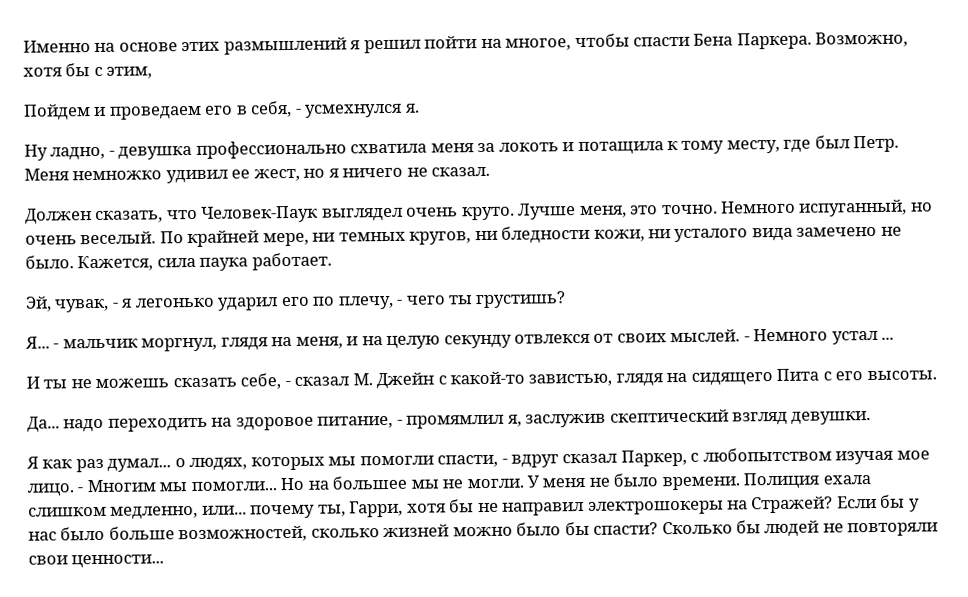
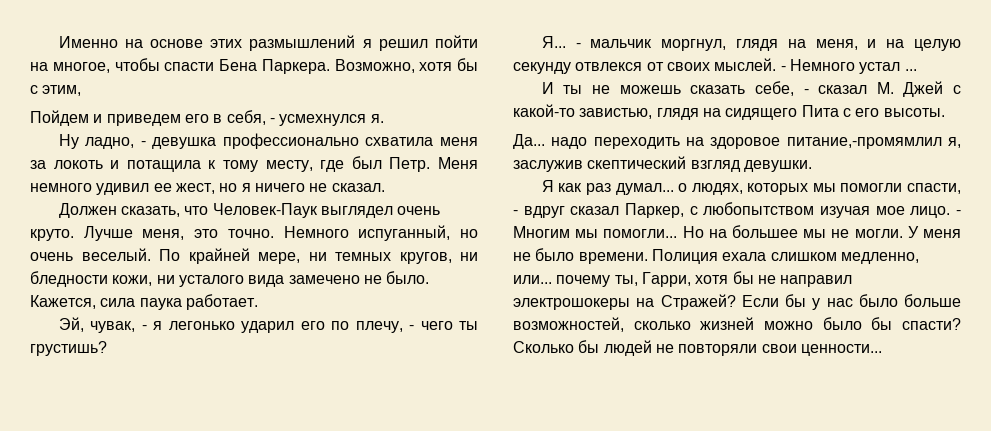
- Пойдем и проведаем его в себя, - усмехнулся я.
+ Пойдем и приведем его в себя, - усмехнулся я.
- Меня немножко удивил ее жест, но я ничего не сказал.
+ Меня немного удивил ее жест, но я ничего не сказал.
- И ты не можешь сказать себе, - сказал М. Джейн с какой-то завистью, глядя на сидящего Пита с его высоты.
+ И ты не можешь сказать себе, - сказал М. Джей с какой-то завистью, глядя на сидящего Пита с его высоты.
- Да... надо переходить на здоровое питание, - промямлил я, заслужив скептический взгляд девушки.
+ Да... надо переходить на здоровое питание,-промямлил я, заслужив скептический взгляд девушки.

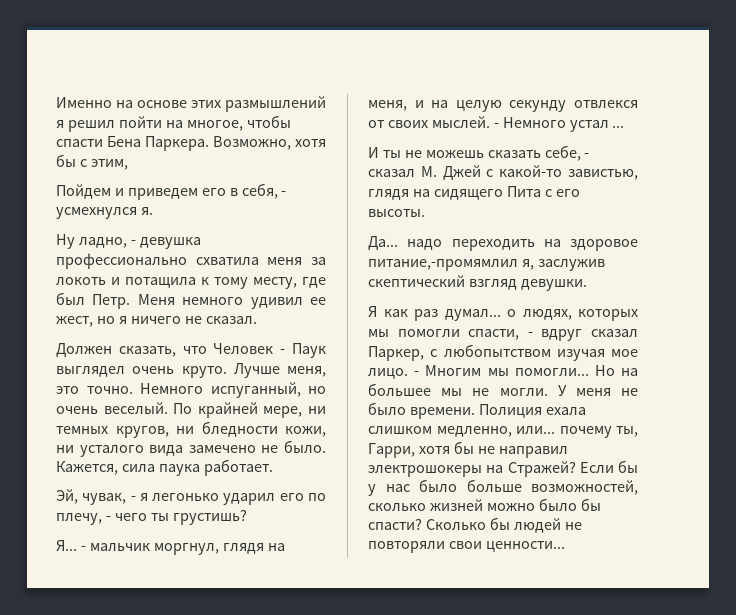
- Должен сказать, что Человек-Паук выглядел очень круто.
+ Должен сказать, что Человек - Паук выглядел очень круто.

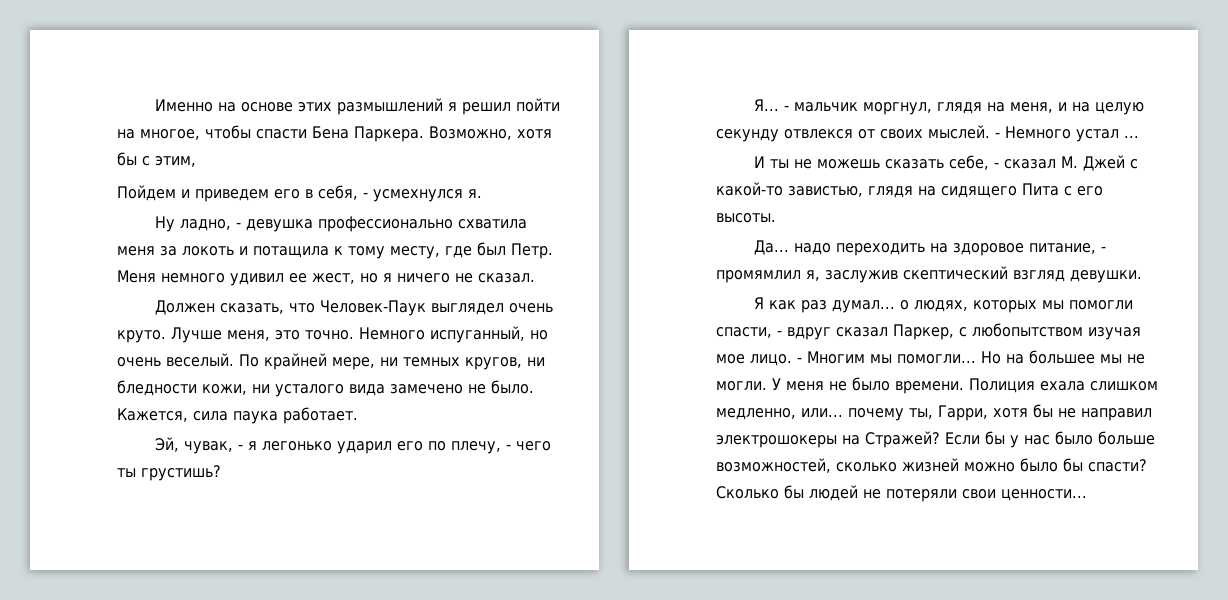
- Должен сказать, что Человек - Паук выглядел очень круто.
+ Должен сказать, что Человек-Паук выглядел очень круто.
- Да... надо переходить на здоровое питание,-промямлил я, заслужив скептический взгляд девушки.
+ Да... надо переходить на здоровое питание, - промямлил я, заслужив скептический взгляд девушки.
- Сколько бы людей не повторяли свои ценности...
+ Сколько бы людей не потеряли свои ценности...

